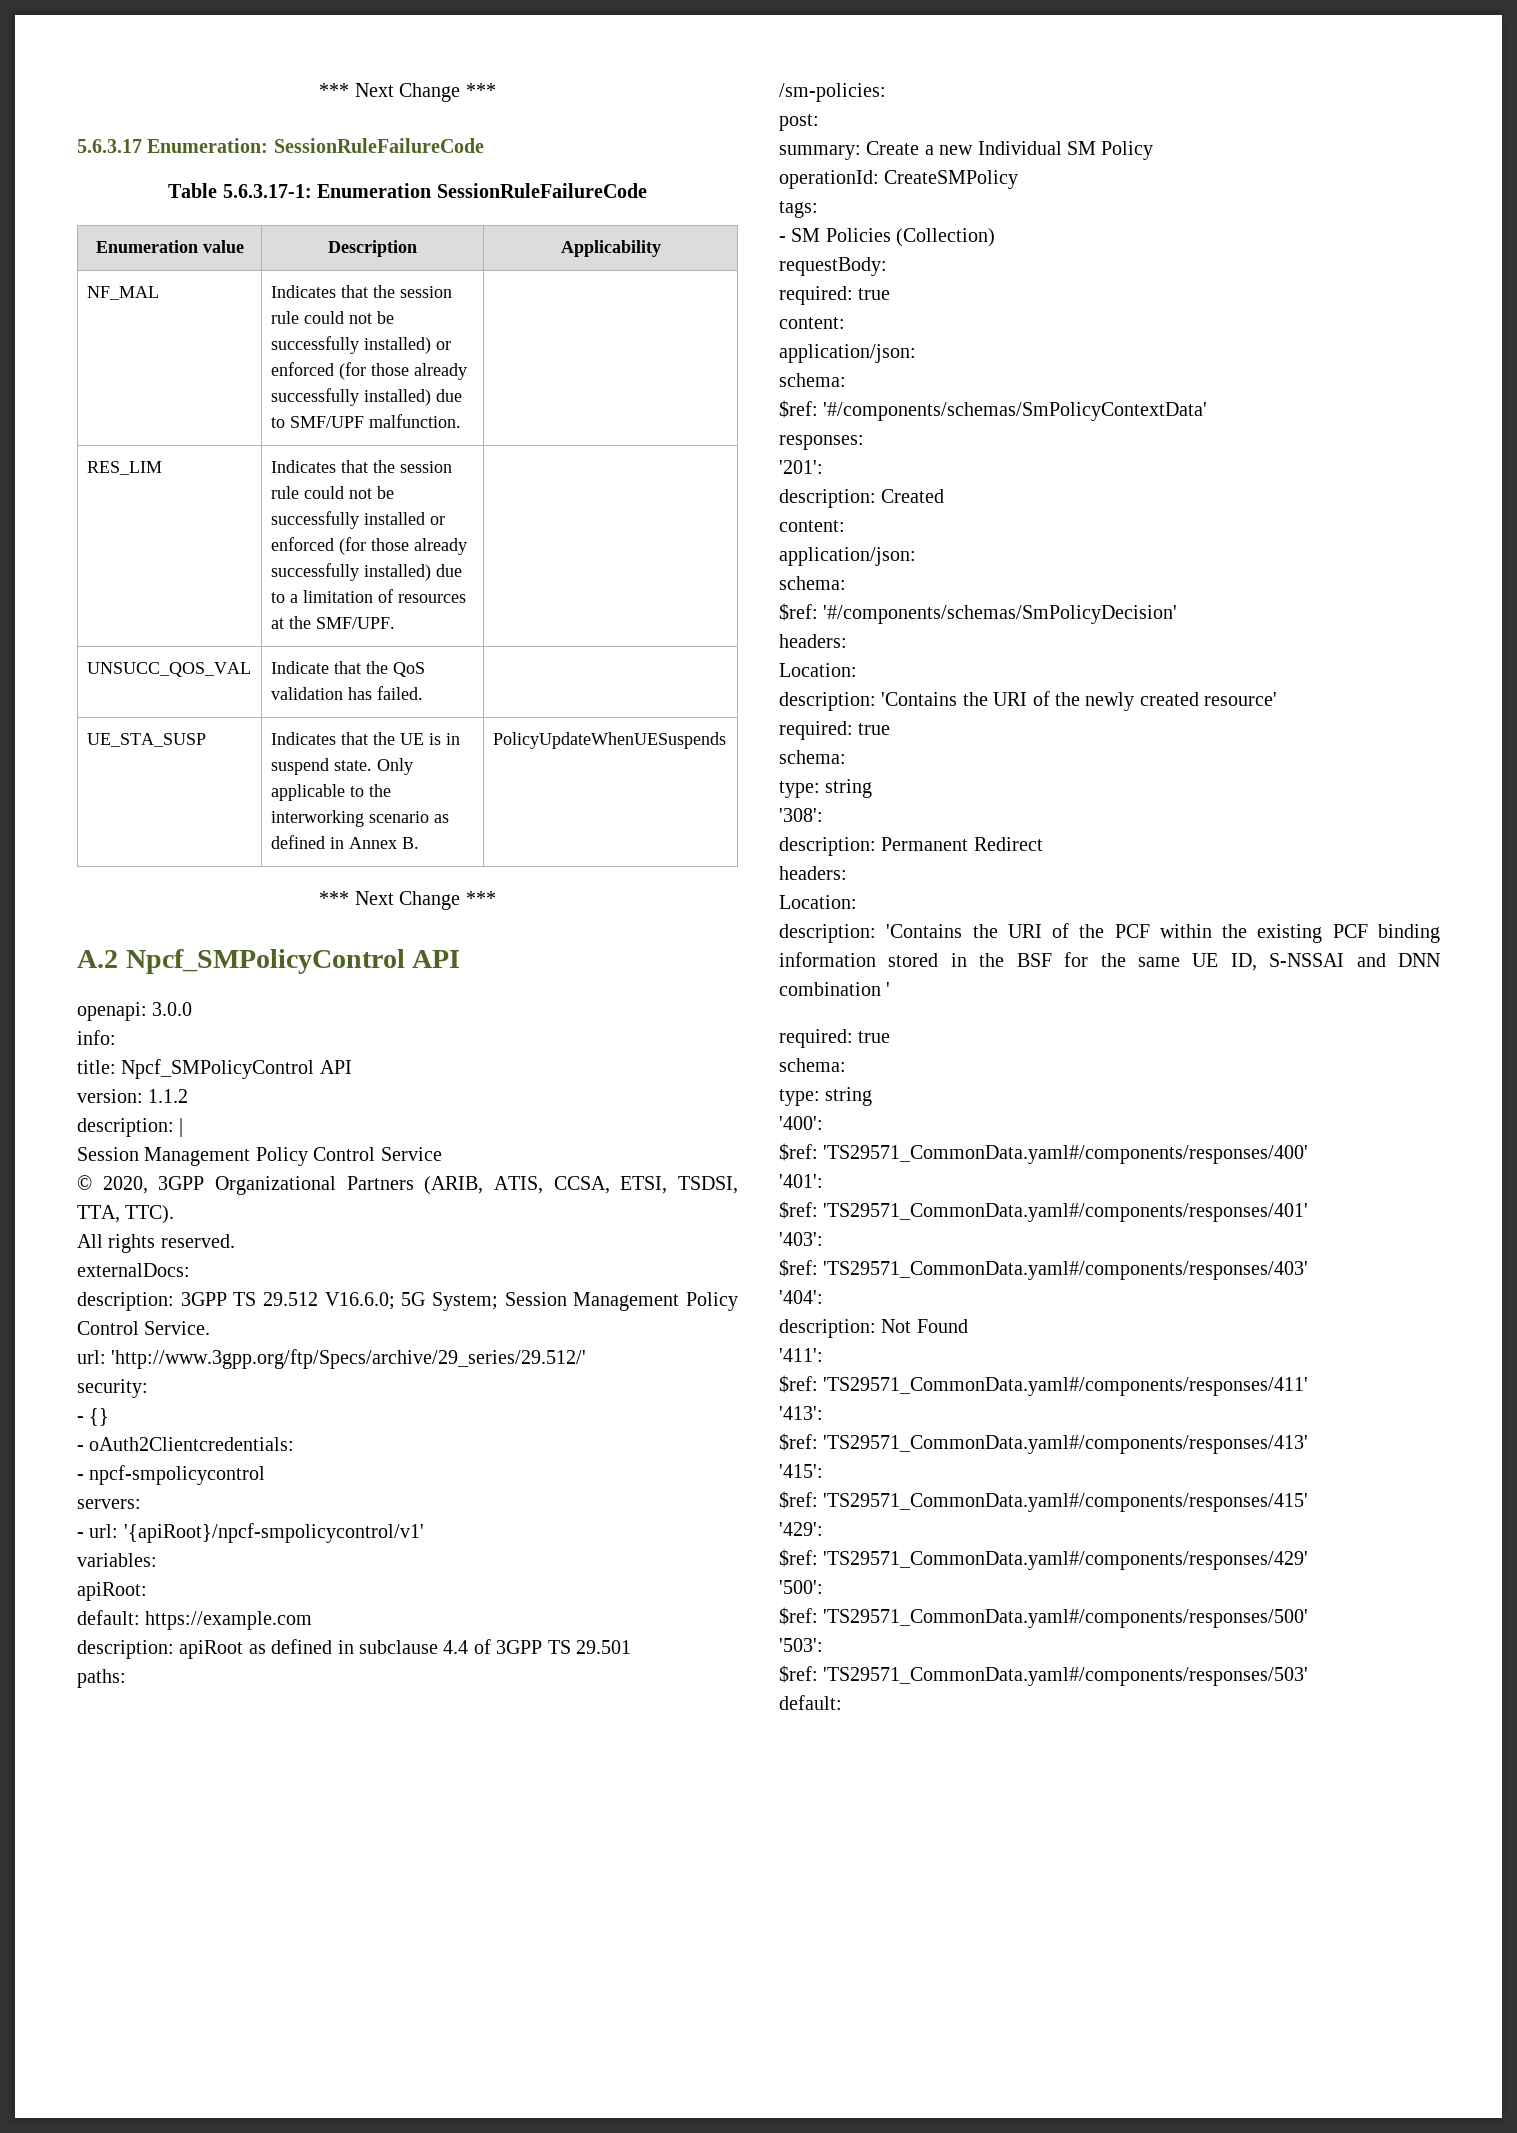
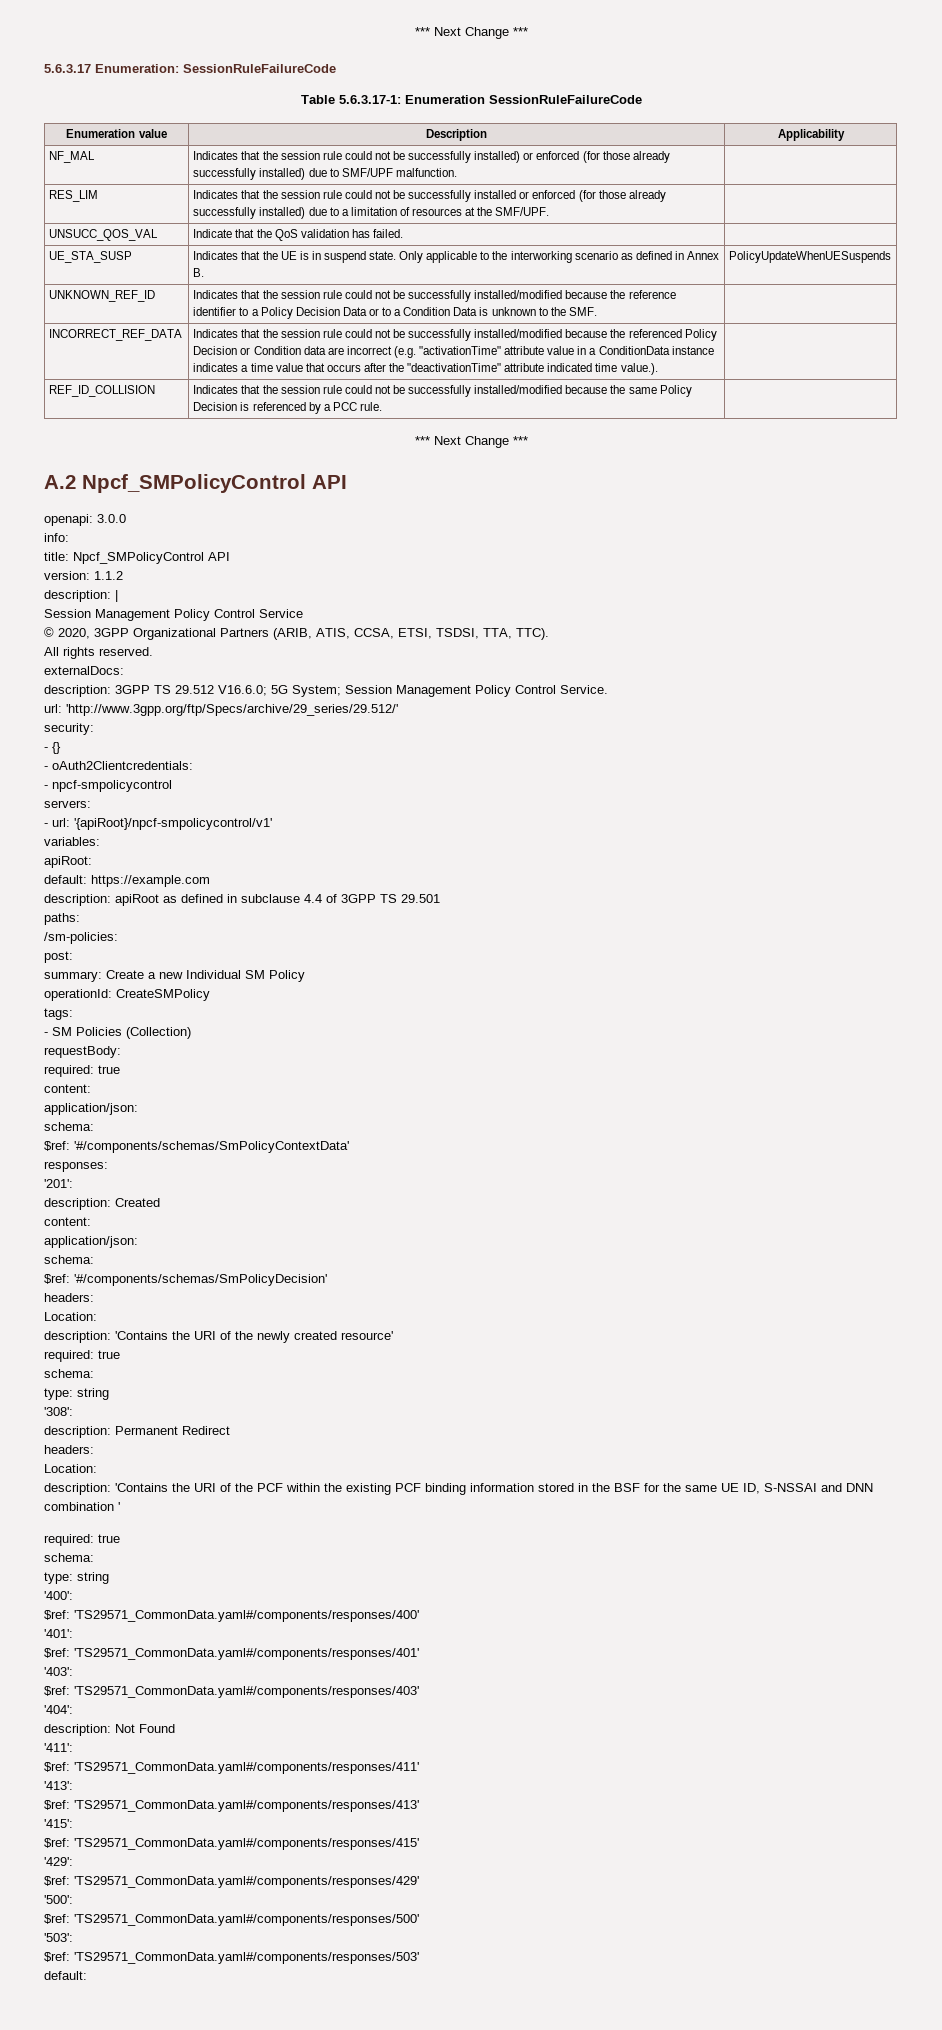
+ UNKNOWN_REF_ID | Indicates that the session rule could not be successfully installed/modified because the reference identifier to a Policy Decision Data or to a Condition Data is unknown to the SMF. |
+ INCORRECT_REF_DATA | Indicates that the session rule could not be successfully installed/modified because the referenced Policy Decision or Condition data are incorrect (e.g. "activationTime" attribute value in a ConditionData instance indicates a time value that occurs after the "deactivationTime" attribute indicated time value.). |
+ REF_ID_COLLISION | Indicates that the session rule could not be successfully installed/modified because the same Policy Decision is referenced by a PCC rule. |

